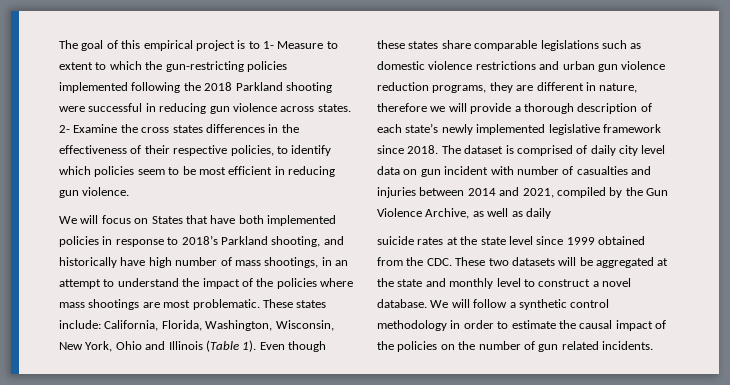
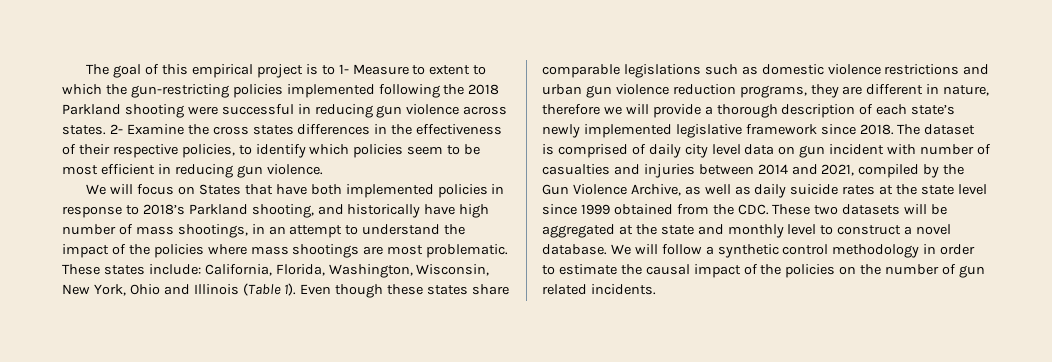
- The dataset is comprised of daily city level data on gun incident with number of casualties and injuries between 2014 and 2021, compiled by the Gun Violence Archive, as well as daily
- suicide rates at the state level since 1999 obtained from the CDC. These two datasets will be aggregated at the state and monthly level to construct a novel database.
+ The dataset is comprised of daily city level data on gun incident with number of casualties and injuries between 2014 and 2021, compiled by the Gun Violence Archive, as well as daily suicide rates at the state level since 1999 obtained from the CDC. These two datasets will be aggregated at the state and monthly level to construct a novel database.

